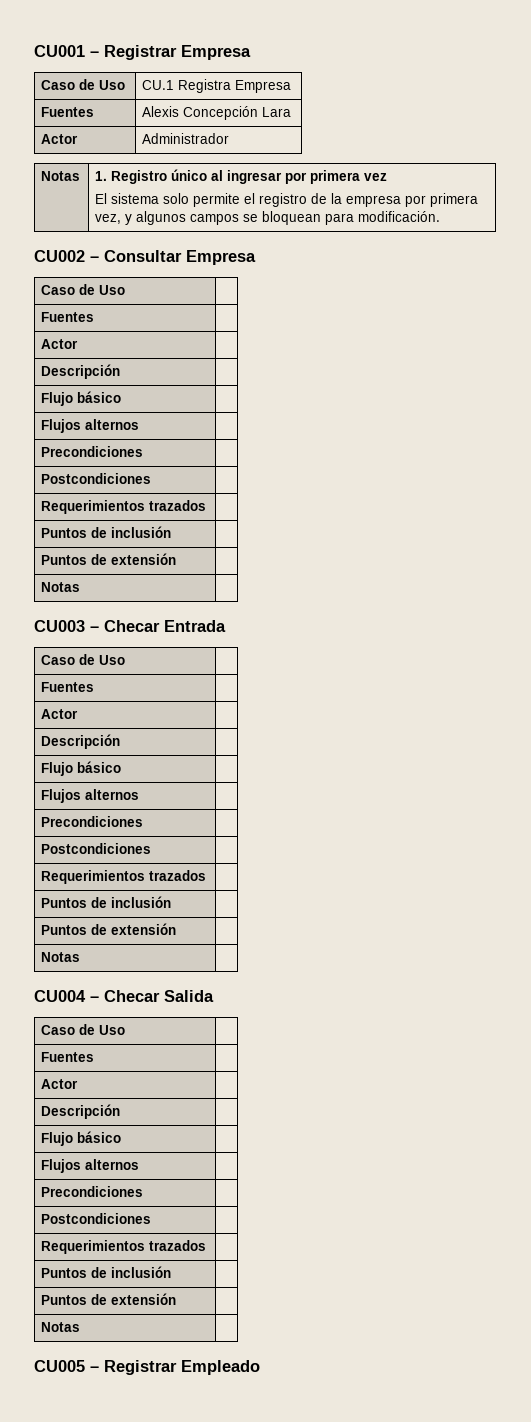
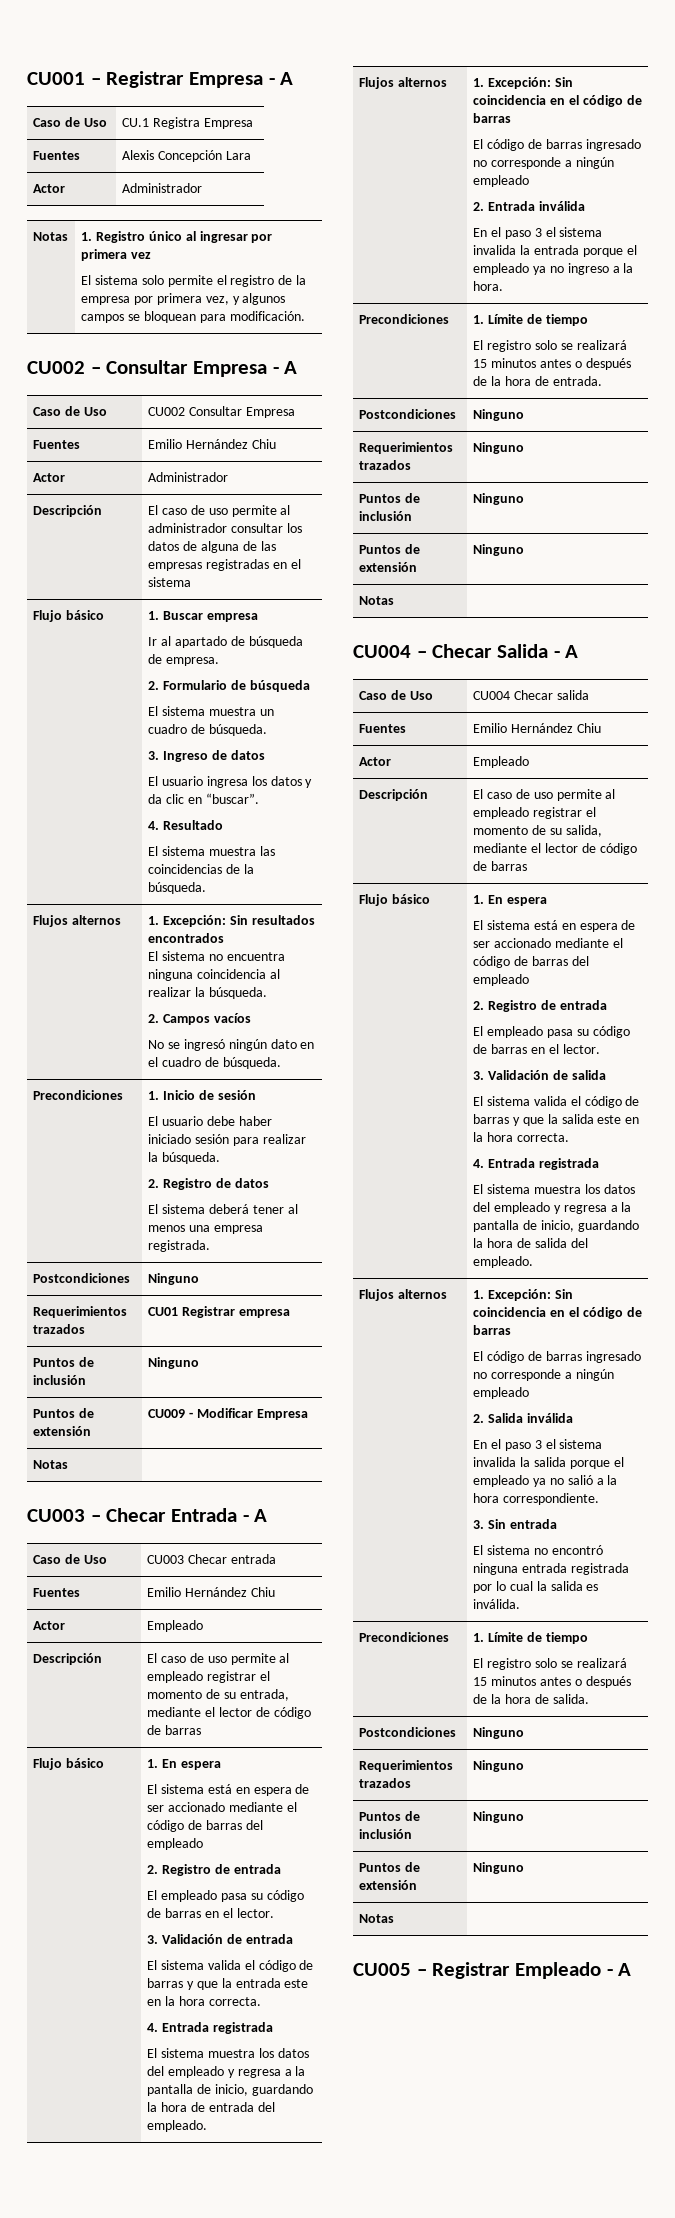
- CU001 – Registrar Empresa
+ CU001 – Registrar Empresa - A
- CU002 – Consultar Empresa
- Caso de Uso |
- Fuentes |
- Actor |
- Descripción |
- Flujo básico |
- Flujos alternos |
- Precondiciones |
- Postcondiciones |
- Requerimientos trazados |
- Puntos de inclusión |
- Puntos de extensión |
+ CU002 – Consultar Empresa - A
+ Caso de Uso | CU002 Consultar Empresa
+ Fuentes | Emilio Hernández Chiu
+ Actor | Administrador
+ Descripción | El caso de uso permite al administrador consultar los datos de alguna de las empresas registradas en el sistema
+ Flujo básico | 1. Buscar empresa
+ Ir al apartado de búsqueda de empresa.
+ 2. Formulario de búsqueda
+ El sistema muestra un cuadro de búsqueda.
+ 3. Ingreso de datos
+ El usuario ingresa los datos y da clic en “buscar”.
+ 4. Resultado
+ El sistema muestra las coincidencias de la búsqueda.
+ Flujos alternos | 1. Excepción: Sin resultados encontrados
+ El sistema no encuentra ninguna coincidencia al realizar la búsqueda.
+ 2. Campos vacíos
+ No se ingresó ningún dato en el cuadro de búsqueda.
+ Precondiciones | 1. Inicio de sesión
+ El usuario debe haber iniciado sesión para realizar la búsqueda.
+ 2. Registro de datos
+ El sistema deberá tener al menos una empresa registrada.
+ Postcondiciones | Ninguno
+ Requerimientos trazados | CU01 Registrar empresa
+ Puntos de inclusión | Ninguno
+ Puntos de extensión | CU009 - Modificar Empresa
- CU003 – Checar Entrada
- Caso de Uso |
- Fuentes |
- Actor |
- Descripción |
- Flujo básico |
- Flujos alternos |
- Precondiciones |
- Postcondiciones |
- Requerimientos trazados |
- Puntos de inclusión |
- Puntos de extensión |
+ CU003 – Checar Entrada - A
+ Caso de Uso | CU003 Checar entrada
+ Fuentes | Emilio Hernández Chiu
+ Actor | Empleado
+ Descripción | El caso de uso permite al empleado registrar el momento de su entrada, mediante el lector de código de barras
+ Flujo básico | 1. En espera
+ El sistema está en espera de ser accionado mediante el código de barras del empleado
+ 2. Registro de entrada
+ El empleado pasa su código de barras en el lector.
+ 3. Validación de entrada
+ El sistema valida el código de barras y que la entrada este en la hora correcta.
+ 4. Entrada registrada
+ El sistema muestra los datos del empleado y regresa a la pantalla de inicio, guardando la hora de entrada del empleado.
+ Flujos alternos | 1. Excepción: Sin coincidencia en el código de barras
+ El código de barras ingresado no corresponde a ningún empleado
+ 2. Entrada inválida
+ En el paso 3 el sistema invalida la entrada porque el empleado ya no ingreso a la hora.
+ Precondiciones | 1. Límite de tiempo
+ El registro solo se realizará 15 minutos antes o después de la hora de entrada.
+ Postcondiciones | Ninguno
+ Requerimientos trazados | Ninguno
+ Puntos de inclusión | Ninguno
+ Puntos de extensión | Ninguno
- CU004 – Checar Salida
- Caso de Uso |
- Fuentes |
- Actor |
- Descripción |
- Flujo básico |
- Flujos alternos |
- Precondiciones |
- Postcondiciones |
- Requerimientos trazados |
- Puntos de inclusión |
- Puntos de extensión |
+ CU004 – Checar Salida - A
+ Caso de Uso | CU004 Checar salida
+ Fuentes | Emilio Hernández Chiu
+ Actor | Empleado
+ Descripción | El caso de uso permite al empleado registrar el momento de su salida, mediante el lector de código de barras
+ Flujo básico | 1. En espera
+ El sistema está en espera de ser accionado mediante el código de barras del empleado
+ 2. Registro de entrada
+ El empleado pasa su código de barras en el lector.
+ 3. Validación de salida
+ El sistema valida el código de barras y que la salida este en la hora correcta.
+ 4. Entrada registrada
+ El sistema muestra los datos del empleado y regresa a la pantalla de inicio, guardando la hora de salida del empleado.
+ Flujos alternos | 1. Excepción: Sin coincidencia en el código de barras
+ El código de barras ingresado no corresponde a ningún empleado
+ 2. Salida inválida
+ En el paso 3 el sistema invalida la salida porque el empleado ya no salió a la hora correspondiente.
+ 3. Sin entrada
+ El sistema no encontró ninguna entrada registrada por lo cual la salida es inválida.
+ Precondiciones | 1. Límite de tiempo
+ El registro solo se realizará 15 minutos antes o después de la hora de salida.
+ Postcondiciones | Ninguno
+ Requerimientos trazados | Ninguno
+ Puntos de inclusión | Ninguno
+ Puntos de extensión | Ninguno
- CU005 – Registrar Empleado
+ CU005 – Registrar Empleado - A

